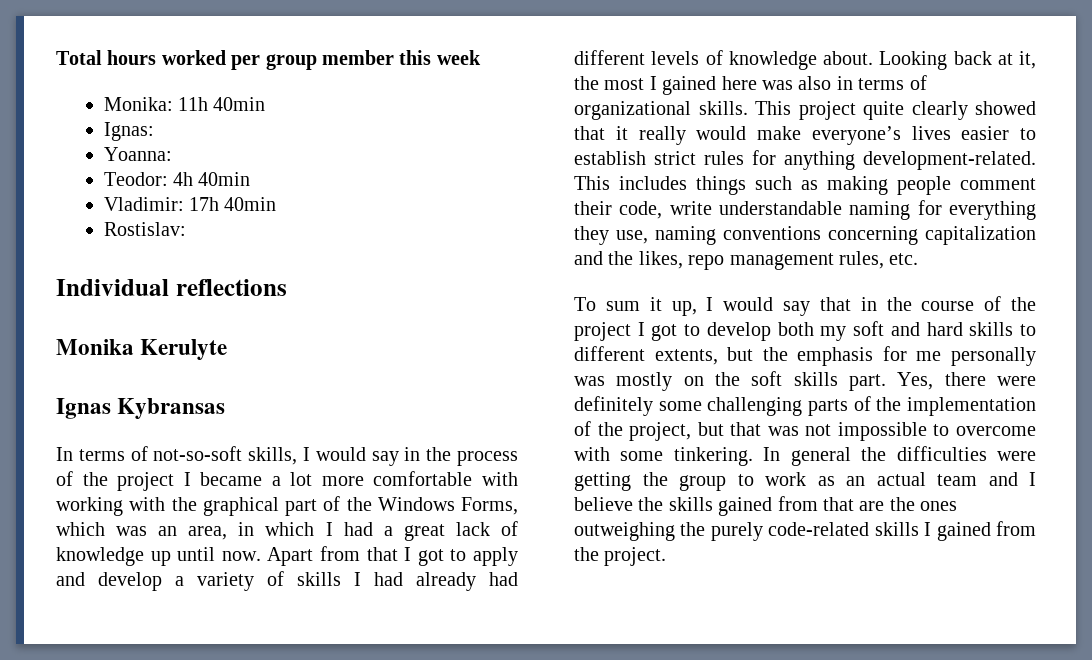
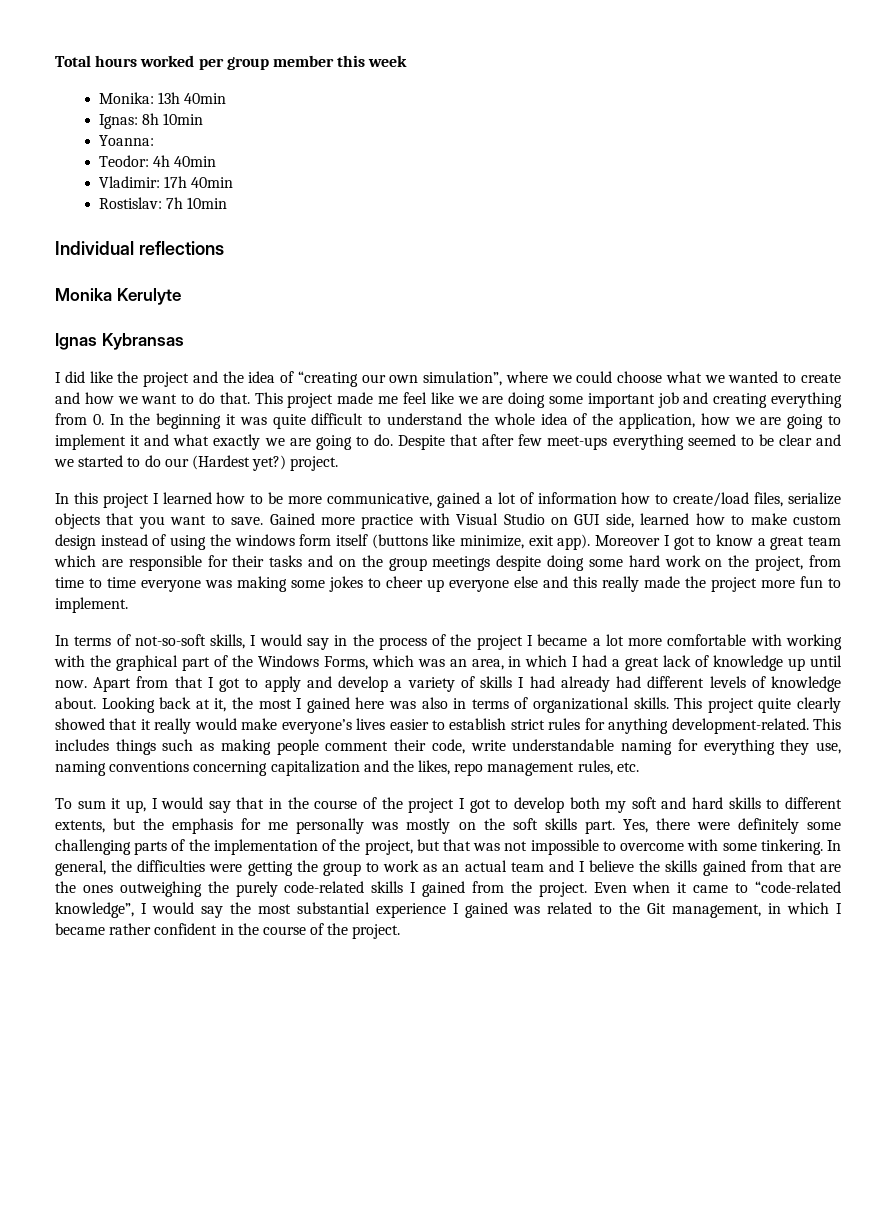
- Monika: 11h 40min
+ Monika: 13h 40min
- Ignas:
+ Ignas: 8h 10min
- Rostislav:
+ Rostislav: 7h 10min
+ I did like the project and the idea of “creating our own simulation”, where we could choose what we wanted to create and how we want to do that. This project made me feel like we are doing some important job and creating everything from 0. In the beginning it was quite difficult to understand the whole idea of the application, how we are going to implement it and what exactly we are going to do. Despite that after few meet-ups everything seemed to be clear and we started to do our (Hardest yet?) project.
+ In this project I learned how to be more communicative, gained a lot of information how to create/load files, serialize objects that you want to save. Gained more practice with Visual Studio on GUI side, learned how to make custom design instead of using the windows form itself (buttons like minimize, exit app). Moreover I got to know a great team which are responsible for their tasks and on the group meetings despite doing some hard work on the project, from time to time everyone was making some jokes to cheer up everyone else and this really made the project more fun to implement.
- In general the difficulties were getting the group to work as an actual team and I believe the skills gained from that are the ones outweighing the purely code-related skills I gained from the project.
+ In general, the difficulties were getting the group to work as an actual team and I believe the skills gained from that are the ones outweighing the purely code-related skills I gained from the project.
+ Even when it came to “code-related knowledge”, I would say the most substantial experience I gained was related to the Git management, in which I became rather confident in the course of the project.

